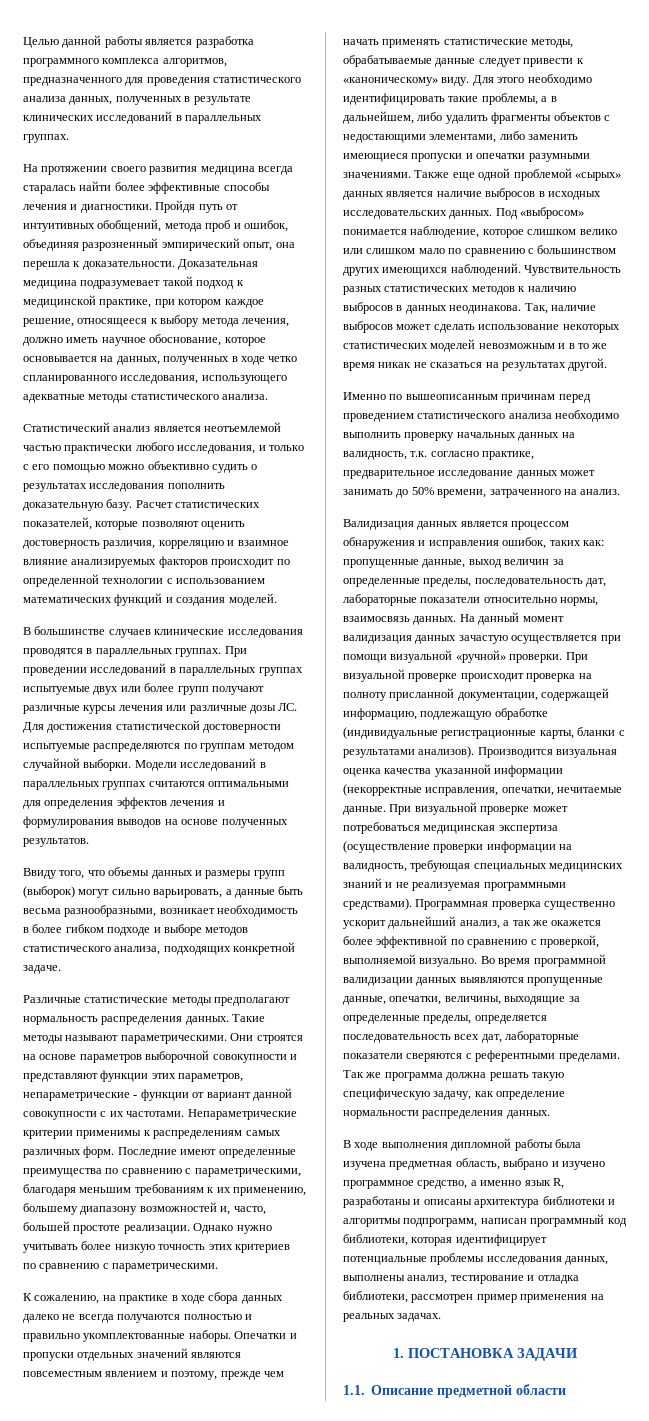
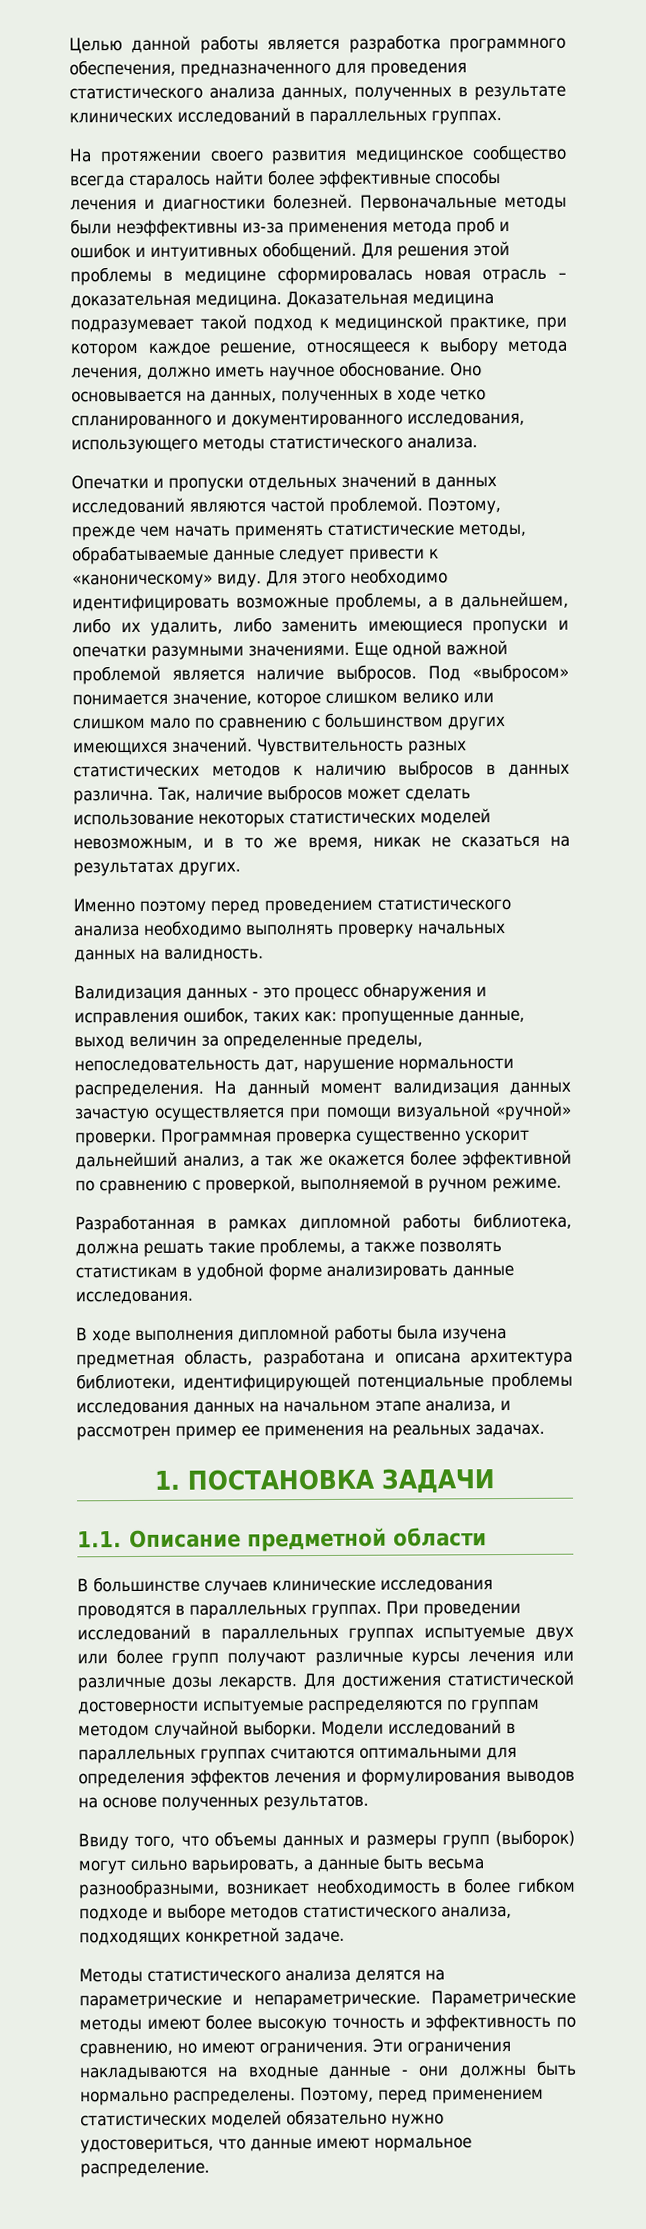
- Целью данной работы является разработка программного комплекса алгоритмов, предназначенного для проведения статистического анализа данных, полученных в результате клинических исследований в параллельных группах.
+ Целью данной работы является разработка программного обеспечения, предназначенного для проведения статистического анализа данных, полученных в результате клинических исследований в параллельных группах.
- На протяжении своего развития медицина всегда старалась найти более эффективные способы лечения и диагностики. Пройдя путь от интуитивных обобщений, метода проб и ошибок, объединяя разрозненный эмпирический опыт, она перешла к доказательности.
+ На протяжении своего развития медицинское сообщество всегда старалось найти более эффективные способы лечения и диагностики болезней. Первоначальные методы были неэффективны из-за применения метода проб и ошибок и интуитивных обобщений. Для решения этой проблемы в медицине сформировалась новая отрасль – доказательная медицина.
- Доказательная медицина подразумевает такой подход к медицинской практике, при котором каждое решение, относящееся к выбору метода лечения, должно иметь научное обоснование, которое основывается на данных, полученных в ходе четко спланированного исследования, использующего адекватные методы статистического анализа.
+ Доказательная медицина подразумевает такой подход к медицинской практике, при котором каждое решение, относящееся к выбору метода лечения, должно иметь научное обоснование. Оно основывается на данных, полученных в ходе четко спланированного и документированного исследования, использующего методы статистического анализа.
- Статистический анализ является неотъемлемой частью практически любого исследования, и только с его помощью можно объективно судить о результатах исследования пополнить доказательную базу. Расчет статистических показателей, которые позволяют оценить достоверность различия, корреляцию и взаимное влияние анализируемых факторов происходит по определенной технологии с использованием математических функций и создания моделей.
+ Опечатки и пропуски отдельных значений в данных исследований являются частой проблемой. Поэтому, прежде чем начать применять статистические методы, обрабатываемые данные следует привести к «каноническому» виду. Для этого необходимо идентифицировать возможные проблемы, а в дальнейшем, либо их удалить, либо заменить имеющиеся пропуски и опечатки разумными значениями. Еще одной важной проблемой является наличие выбросов. Под «выбросом» понимается значение, которое слишком велико или слишком мало по сравнению с большинством других имеющихся значений. Чувствительность разных статистических методов к наличию выбросов в данных различна. Так, наличие выбросов может сделать использование некоторых статистических моделей невозможным, и в то же время, никак не сказаться на результатах других.
+ Именно поэтому перед проведением статистического анализа необходимо выполнять проверку начальных данных на валидность.
+ Валидизация данных - это процесс обнаружения и исправления ошибок, таких как: пропущенные данные, выход величин за определенные пределы, непоследовательность дат, нарушение нормальности распределения. На данный момент валидизация данных зачастую осуществляется при помощи визуальной «ручной» проверки. Программная проверка существенно ускорит дальнейший анализ, а так же окажется более эффективной по сравнению с проверкой, выполняемой в ручном режиме.
+ Разработанная в рамках дипломной работы библиотека, должна решать такие проблемы, а также позволять статистикам в удобной форме анализировать данные исследования.
+ В ходе выполнения дипломной работы была изучена предметная область, разработана и описана архитектура библиотеки, идентифицирующей потенциальные проблемы исследования данных на начальном этапе анализа, и рассмотрен пример ее применения на реальных задачах.
+ 1. ПОСТАНОВКА ЗАДАЧИ
+ 1.1. Описание предметной области
- При проведении исследований в параллельных группах испытуемые двух или более групп получают различные курсы лечения или различные дозы ЛС. Для достижения статистической достоверности испытуемые распределяются по группам методом случайной выборки.
+ При проведении исследований в параллельных группах испытуемые двух или более групп получают различные курсы лечения или различные дозы лекарств. Для достижения статистической достоверности испытуемые распределяются по группам методом случайной выборки.
- Различные статистические методы предполагают нормальность распределения данных. Такие методы называют параметрическими. Они строятся на основе параметров выборочной совокупности и представляют функции этих параметров, непараметрические - функции от вариант данной совокупности с их частотами. Непараметрические критерии применимы к распределениям самых различных форм. Последние имеют определенные преимущества по сравнению с параметрическими, благодаря меньшим требованиям к их применению, большему диапазону возможностей и, часто, большей простоте реализации. Однако нужно учитывать более низкую точность этих критериев по сравнению с параметрическими.
- К сожалению, на практике в ходе сбора данных далеко не всегда получаются полностью и правильно укомплектованные наборы. Опечатки и пропуски отдельных значений являются повсеместным явлением и поэтому, прежде чем начать применять статистические методы, обрабатываемые данные следует привести к «каноническому» виду. Для этого необходимо идентифицировать такие проблемы, а в дальнейшем, либо удалить фрагменты объектов с недостающими элементами, либо заменить имеющиеся пропуски и опечатки разумными значениями. Также еще одной проблемой «сырых» данных является наличие выбросов в исходных исследовательских данных. Под «выбросом» понимается наблюдение, которое слишком велико или слишком мало по сравнению с большинством других имеющихся наблюдений. Чувствительность разных статистических методов к наличию выбросов в данных неодинакова. Так, наличие выбросов может сделать использование некоторых статистических моделей невозможным и в то же время никак не сказаться на результатах другой.
- Именно по вышеописанным причинам перед проведением статистического анализа необходимо выполнить проверку начальных данных на валидность, т.к. согласно практике, предварительное исследование данных может занимать до 50% времени, затраченного на анализ.
- Валидизация данных является процессом обнаружения и исправления ошибок, таких как: пропущенные данные, выход величин за определенные пределы, последовательность дат, лабораторные показатели относительно нормы, взаимосвязь данных. На данный момент валидизация данных зачастую осуществляется при помощи визуальной «ручной» проверки. При визуальной проверке происходит проверка на полноту присланной документации, содержащей информацию, подлежащую обработке (индивидуальные регистрационные карты, бланки с результатами анализов). Производится визуальная оценка качества указанной информации (некорректные исправления, опечатки, нечитаемые данные. При визуальной проверке может потребоваться медицинская экспертиза (осуществление проверки информации на валидность, требующая специальных медицинских знаний и не реализуемая программными средствами). Программная проверка существенно ускорит дальнейший анализ, а так же окажется более эффективной по сравнению с проверкой, выполняемой визуально. Во время программной валидизации данных выявляются пропущенные данные, опечатки, величины, выходящие за определенные пределы, определяется последовательность всех дат, лабораторные показатели сверяются с референтными пределами. Так же программа должна решать такую специфическую задачу, как определение нормальности распределения данных.
- В ходе выполнения дипломной работы была изучена предметная область, выбрано и изучено программное средство, а именно язык R, разработаны и описаны архитектура библиотеки и алгоритмы подпрограмм, написан программный код библиотеки, которая идентифицирует потенциальные проблемы исследования данных, выполнены анализ, тестирование и отладка библиотеки, рассмотрен пример применения на реальных задачах.
- 1. ПОСТАНОВКА ЗАДАЧИ
- 1.1. Описание предметной области
+ Методы статистического анализа делятся на параметрические и непараметрические. Параметрические методы имеют более высокую точность и эффективность по сравнению, но имеют ограничения. Эти ограничения накладываются на входные данные - они должны быть нормально распределены. Поэтому, перед применением статистических моделей обязательно нужно удостовериться, что данные имеют нормальное распределение.

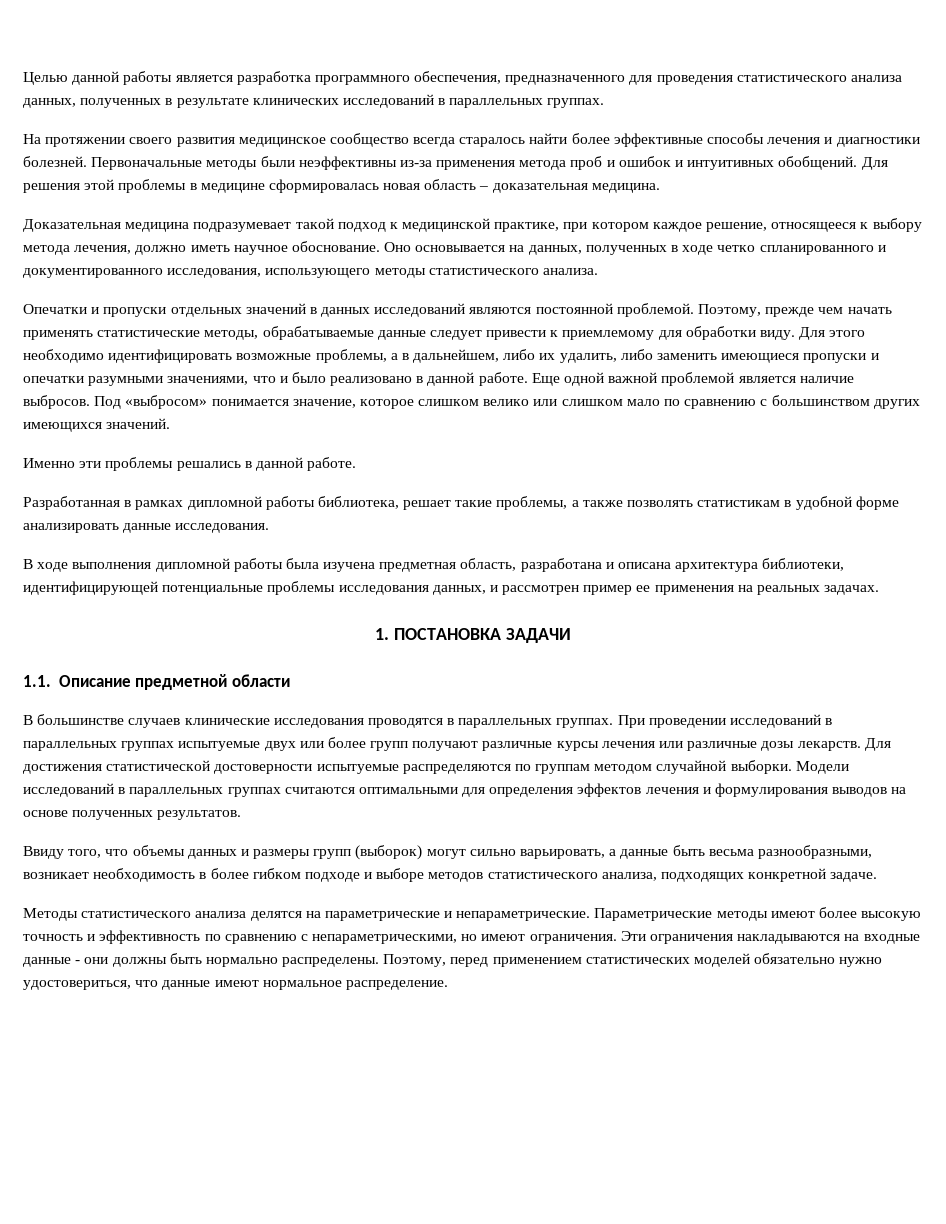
- Для решения этой проблемы в медицине сформировалась новая отрасль – доказательная медицина. Доказательная медицина подразумевает такой подход к медицинской практике, при котором каждое решение, относящееся к выбору метода лечения, должно иметь научное обоснование.
+ Для решения этой проблемы в медицине сформировалась новая область – доказательная медицина.
+ Доказательная медицина подразумевает такой подход к медицинской практике, при котором каждое решение, относящееся к выбору метода лечения, должно иметь научное обоснование.
- Опечатки и пропуски отдельных значений в данных исследований являются частой проблемой.
+ Опечатки и пропуски отдельных значений в данных исследований являются постоянной проблемой.
- Поэтому, прежде чем начать применять статистические методы, обрабатываемые данные следует привести к «каноническому» виду.
+ Поэтому, прежде чем начать применять статистические методы, обрабатываемые данные следует привести к приемлемому для обработки виду.
- Для этого необходимо идентифицировать возможные проблемы, а в дальнейшем, либо их удалить, либо заменить имеющиеся пропуски и опечатки разумными значениями.
+ Для этого необходимо идентифицировать возможные проблемы, а в дальнейшем, либо их удалить, либо заменить имеющиеся пропуски и опечатки разумными значениями, что и было реализовано в данной работе.
- Под «выбросом» понимается значение, которое слишком велико или слишком мало по сравнению с большинством других имеющихся значений. Чувствительность разных статистических методов к наличию выбросов в данных различна. Так, наличие выбросов может сделать использование некоторых статистических моделей невозможным, и в то же время, никак не сказаться на результатах других.
- Именно поэтому перед проведением статистического анализа необходимо выполнять проверку начальных данных на валидность.
- Валидизация данных - это процесс обнаружения и исправления ошибок, таких как: пропущенные данные, выход величин за определенные пределы, непоследовательность дат, нарушение нормальности распределения. На данный момент валидизация данных зачастую осуществляется при помощи визуальной «ручной» проверки. Программная проверка существенно ускорит дальнейший анализ, а так же окажется более эффективной по сравнению с проверкой, выполняемой в ручном режиме.
+ Под «выбросом» понимается значение, которое слишком велико или слишком мало по сравнению с большинством других имеющихся значений.
+ Именно эти проблемы решались в данной работе.
- Разработанная в рамках дипломной работы библиотека, должна решать такие проблемы, а также позволять статистикам в удобной форме анализировать данные исследования.
+ Разработанная в рамках дипломной работы библиотека, решает такие проблемы, а также позволять статистикам в удобной форме анализировать данные исследования.
- В ходе выполнения дипломной работы была изучена предметная область, разработана и описана архитектура библиотеки, идентифицирующей потенциальные проблемы исследования данных на начальном этапе анализа, и рассмотрен пример ее применения на реальных задачах.
+ В ходе выполнения дипломной работы была изучена предметная область, разработана и описана архитектура библиотеки, идентифицирующей потенциальные проблемы исследования данных, и рассмотрен пример ее применения на реальных задачах.
- Параметрические методы имеют более высокую точность и эффективность по сравнению, но имеют ограничения.
+ Параметрические методы имеют более высокую точность и эффективность по сравнению с непараметрическими, но имеют ограничения.

